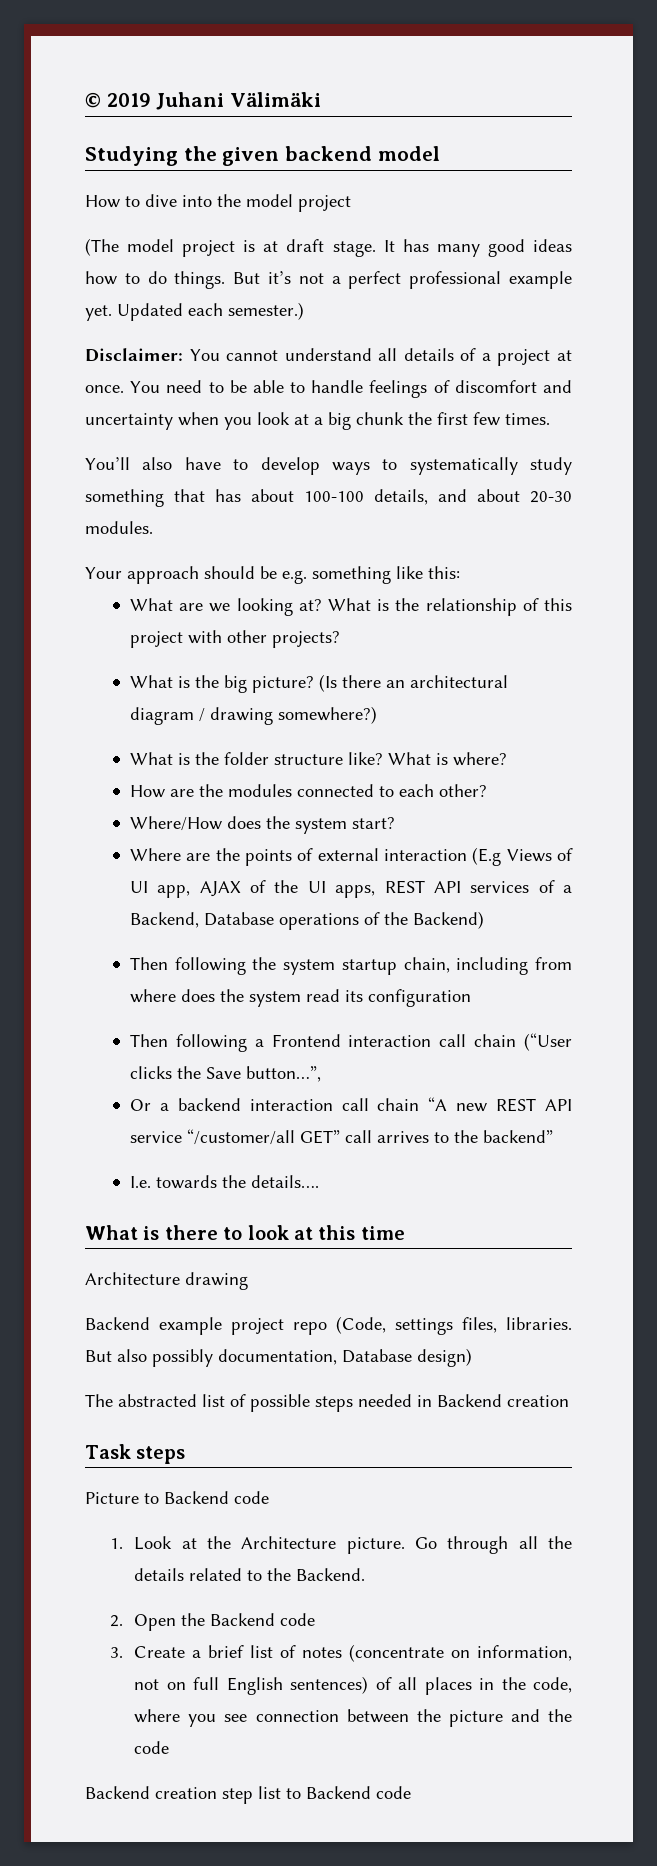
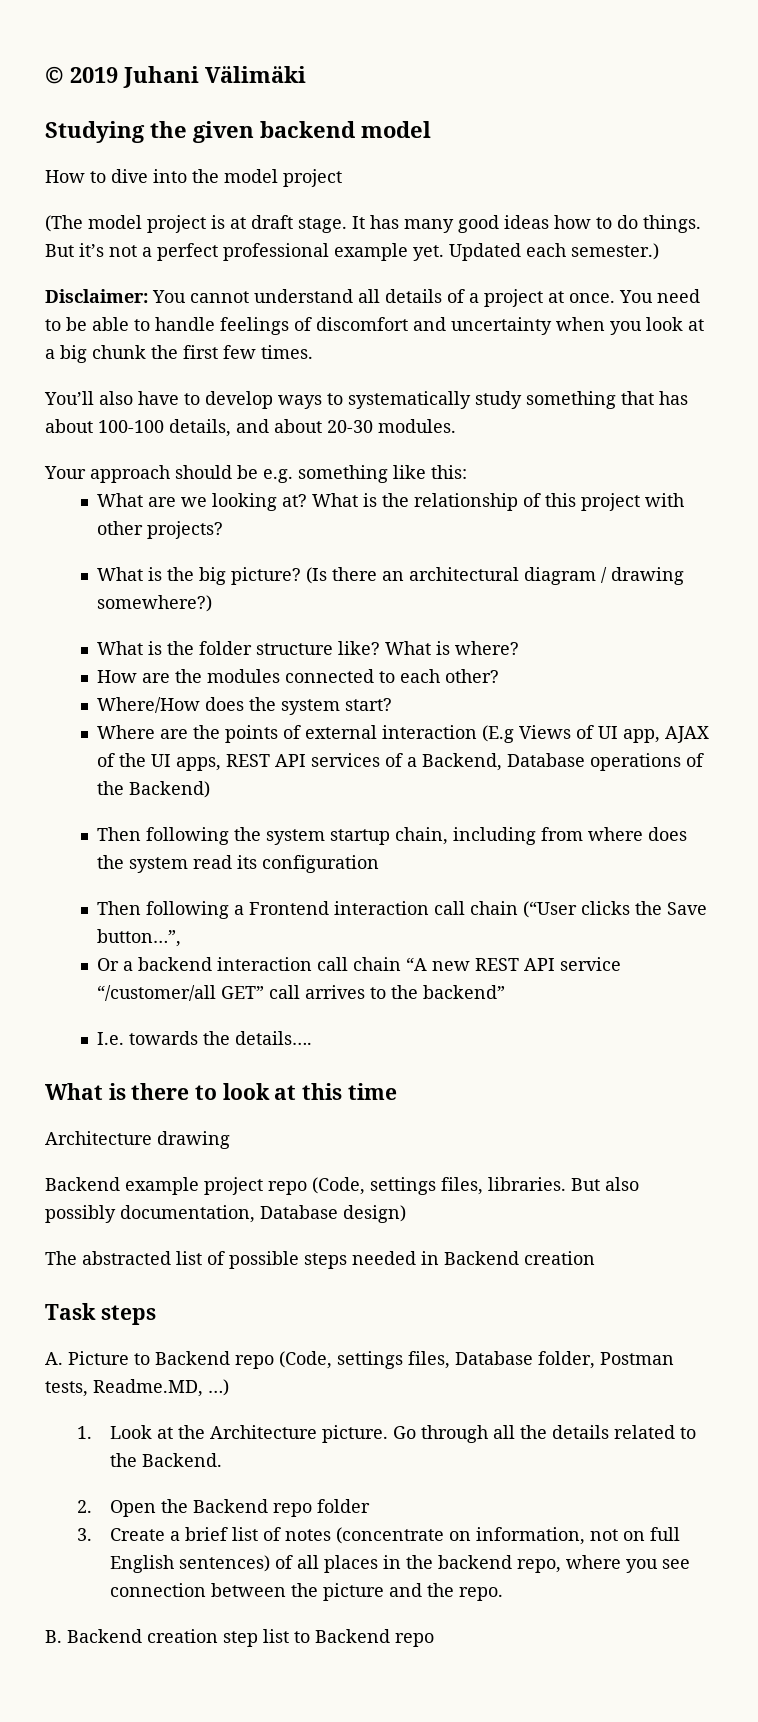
- Picture to Backend code
+ A. Picture to Backend repo (Code, settings files, Database folder, Postman tests, Readme.MD, …)
- 2. Open the Backend code
+ 2. Open the Backend repo folder
- 3. Create a brief list of notes (concentrate on information, not on full English sentences) of all places in the code, where you see connection between the picture and the code
- Backend creation step list to Backend code
+ 3. Create a brief list of notes (concentrate on information, not on full English sentences) of all places in the backend repo, where you see connection between the picture and the repo.
+ B. Backend creation step list to Backend repo

